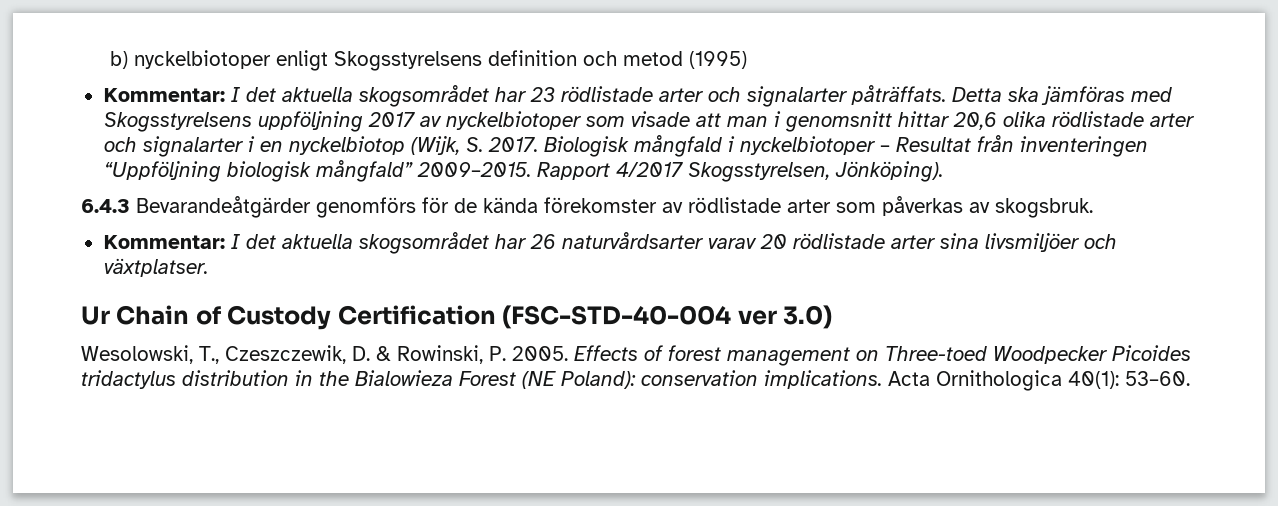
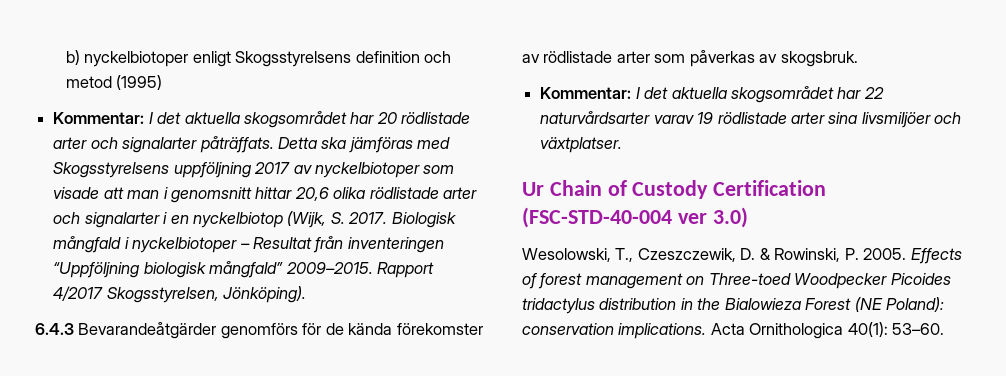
- Kommentar: I det aktuella skogsområdet har 23 rödlistade arter och signalarter påträffats.
+ Kommentar: I det aktuella skogsområdet har 20 rödlistade arter och signalarter påträffats.
- Kommentar: I det aktuella skogsområdet har 26 naturvårdsarter varav 20 rödlistade arter sina livsmiljöer och växtplatser.
+ Kommentar: I det aktuella skogsområdet har 22 naturvårdsarter varav 19 rödlistade arter sina livsmiljöer och växtplatser.

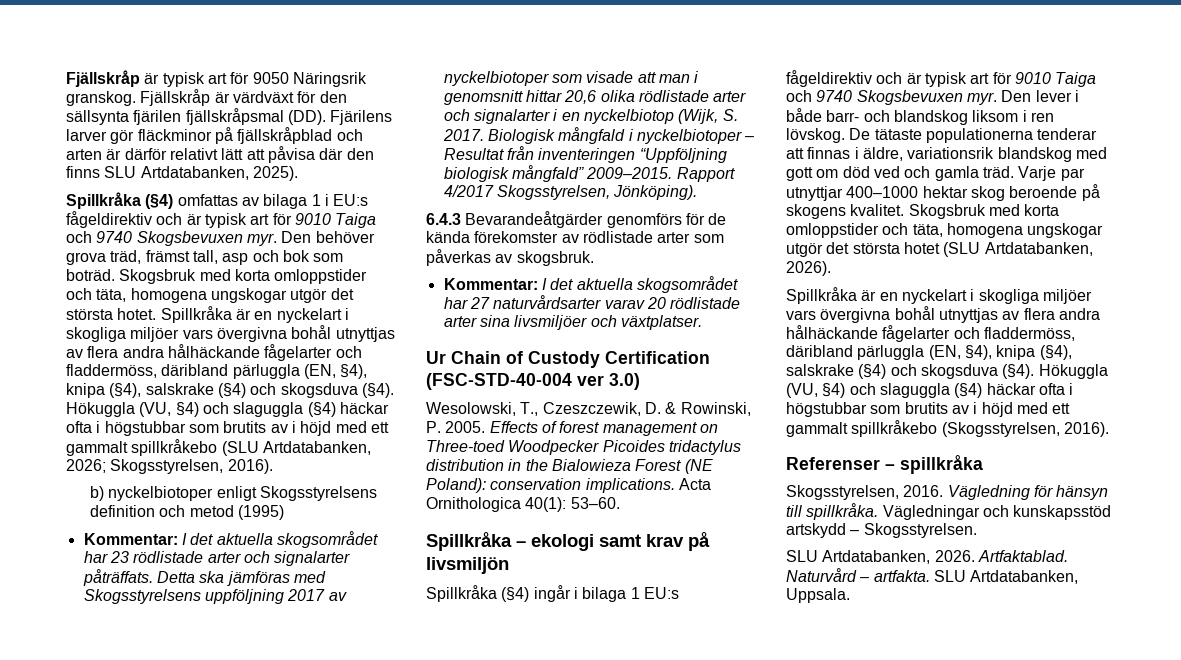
+ Fjällskråp är typisk art för 9050 Näringsrik granskog. Fjällskråp är värdväxt för den sällsynta fjärilen fjällskråpsmal (DD). Fjärilens larver gör fläckminor på fjällskråpblad och arten är därför relativt lätt att påvisa där den finns SLU Artdatabanken, 2025).
+ Spillkråka (§4) omfattas av bilaga 1 i EU:s fågeldirektiv och är typisk art för 9010 Taiga och 9740 Skogsbevuxen myr. Den behöver grova träd, främst tall, asp och bok som boträd. Skogsbruk med korta omloppstider och täta, homogena ungskogar utgör det största hotet. Spillkråka är en nyckelart i skogliga miljöer vars övergivna bohål utnyttjas av flera andra hålhäckande fågelarter och fladdermöss, däribland pärluggla (EN, §4), knipa (§4), salskrake (§4) och skogsduva (§4). Hökuggla (VU, §4) och slaguggla (§4) häckar ofta i högstubbar som brutits av i höjd med ett gammalt spillkråkebo (SLU Artdatabanken, 2026; Skogsstyrelsen, 2016).
- Kommentar: I det aktuella skogsområdet har 20 rödlistade arter och signalarter påträffats.
+ Kommentar: I det aktuella skogsområdet har 23 rödlistade arter och signalarter påträffats.
- Kommentar: I det aktuella skogsområdet har 22 naturvårdsarter varav 19 rödlistade arter sina livsmiljöer och växtplatser.
+ Kommentar: I det aktuella skogsområdet har 27 naturvårdsarter varav 20 rödlistade arter sina livsmiljöer och växtplatser.
+ Spillkråka – ekologi samt krav på livsmiljön
+ Spillkråka (§4) ingår i bilaga 1 EU:s fågeldirektiv och är typisk art för 9010 Taiga och 9740 Skogsbevuxen myr. Den lever i både barr- och blandskog liksom i ren lövskog. De tätaste populationerna tenderar att finnas i äldre, variationsrik blandskog med gott om död ved och gamla träd. Varje par utnyttjar 400–1000 hektar skog beroende på skogens kvalitet. Skogsbruk med korta omloppstider och täta, homogena ungskogar utgör det största hotet (SLU Artdatabanken, 2026).
+ Spillkråka är en nyckelart i skogliga miljöer vars övergivna bohål utnyttjas av flera andra hålhäckande fågelarter och fladdermöss, däribland pärluggla (EN, §4), knipa (§4), salskrake (§4) och skogsduva (§4). Hökuggla (VU, §4) och slaguggla (§4) häckar ofta i högstubbar som brutits av i höjd med ett gammalt spillkråkebo (Skogsstyrelsen, 2016).
+ Referenser – spillkråka
+ Skogsstyrelsen, 2016. Vägledning för hänsyn till spillkråka. Vägledningar och kunskapsstöd artskydd – Skogsstyrelsen.
+ SLU Artdatabanken, 2026. Artfaktablad. Naturvård – artfakta. SLU Artdatabanken, Uppsala.

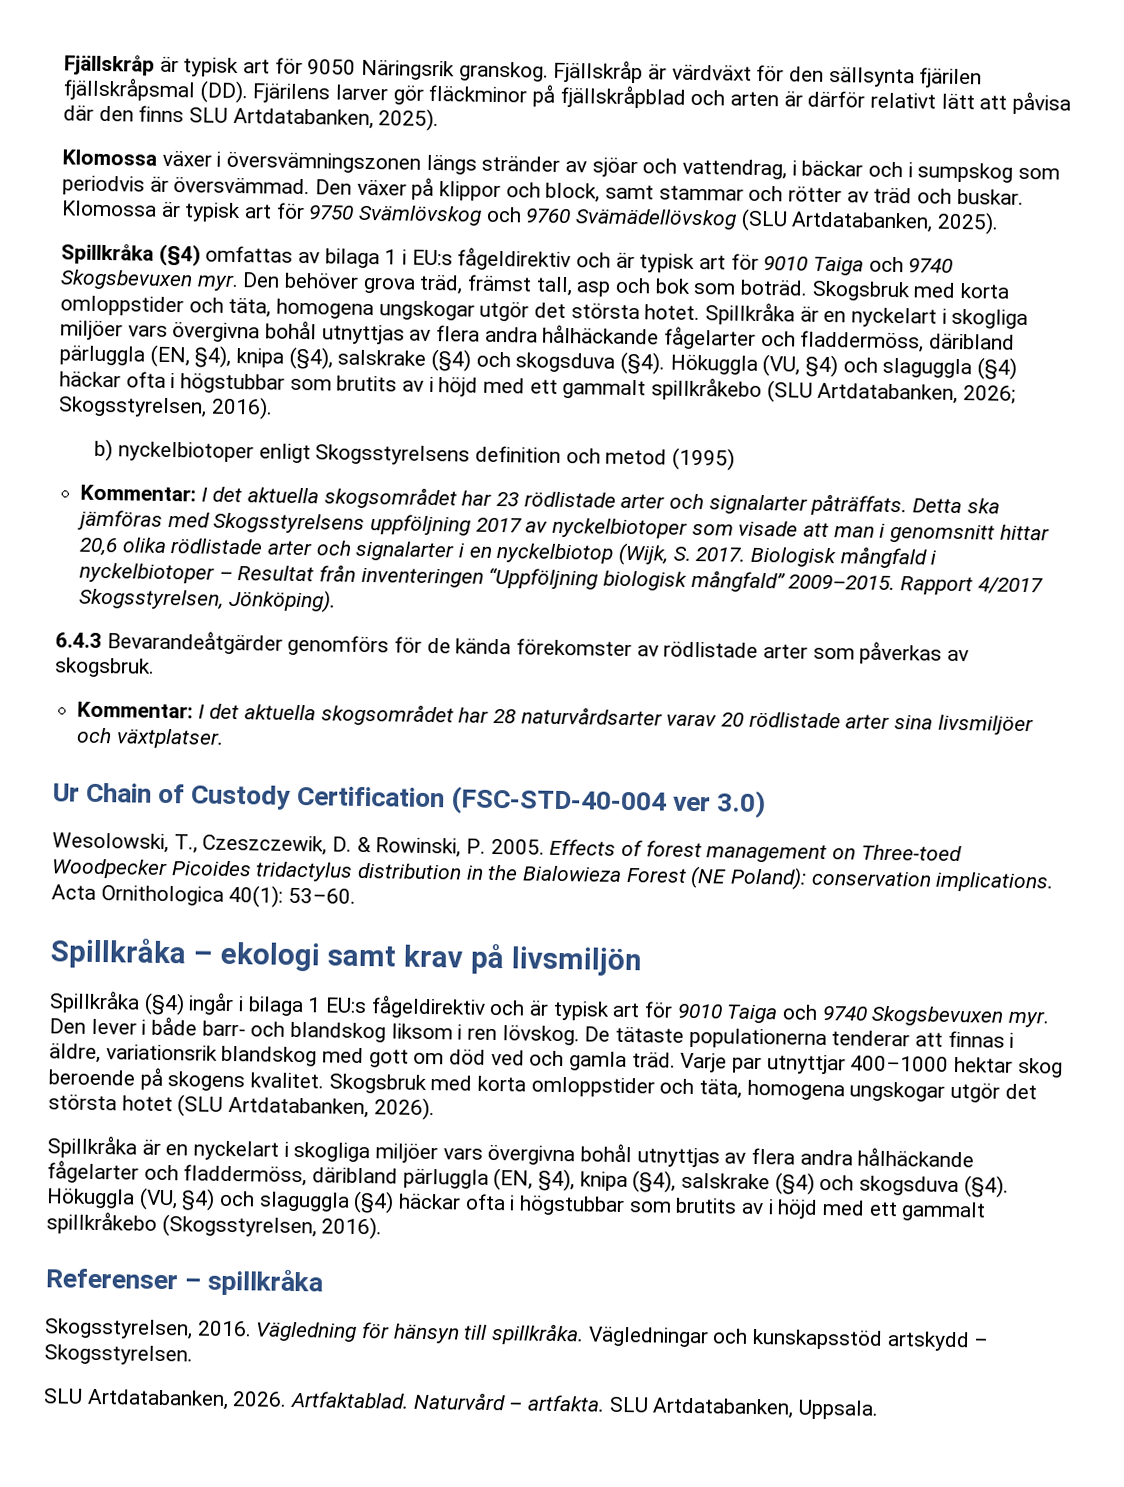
+ Klomossa växer i översvämningszonen längs stränder av sjöar och vattendrag, i bäckar och i sumpskog som periodvis är översvämmad. Den växer på klippor och block, samt stammar och rötter av träd och buskar. Klomossa är typisk art för 9750 Svämlövskog och 9760 Svämädellövskog (SLU Artdatabanken, 2025).
- Kommentar: I det aktuella skogsområdet har 27 naturvårdsarter varav 20 rödlistade arter sina livsmiljöer och växtplatser.
+ Kommentar: I det aktuella skogsområdet har 28 naturvårdsarter varav 20 rödlistade arter sina livsmiljöer och växtplatser.

